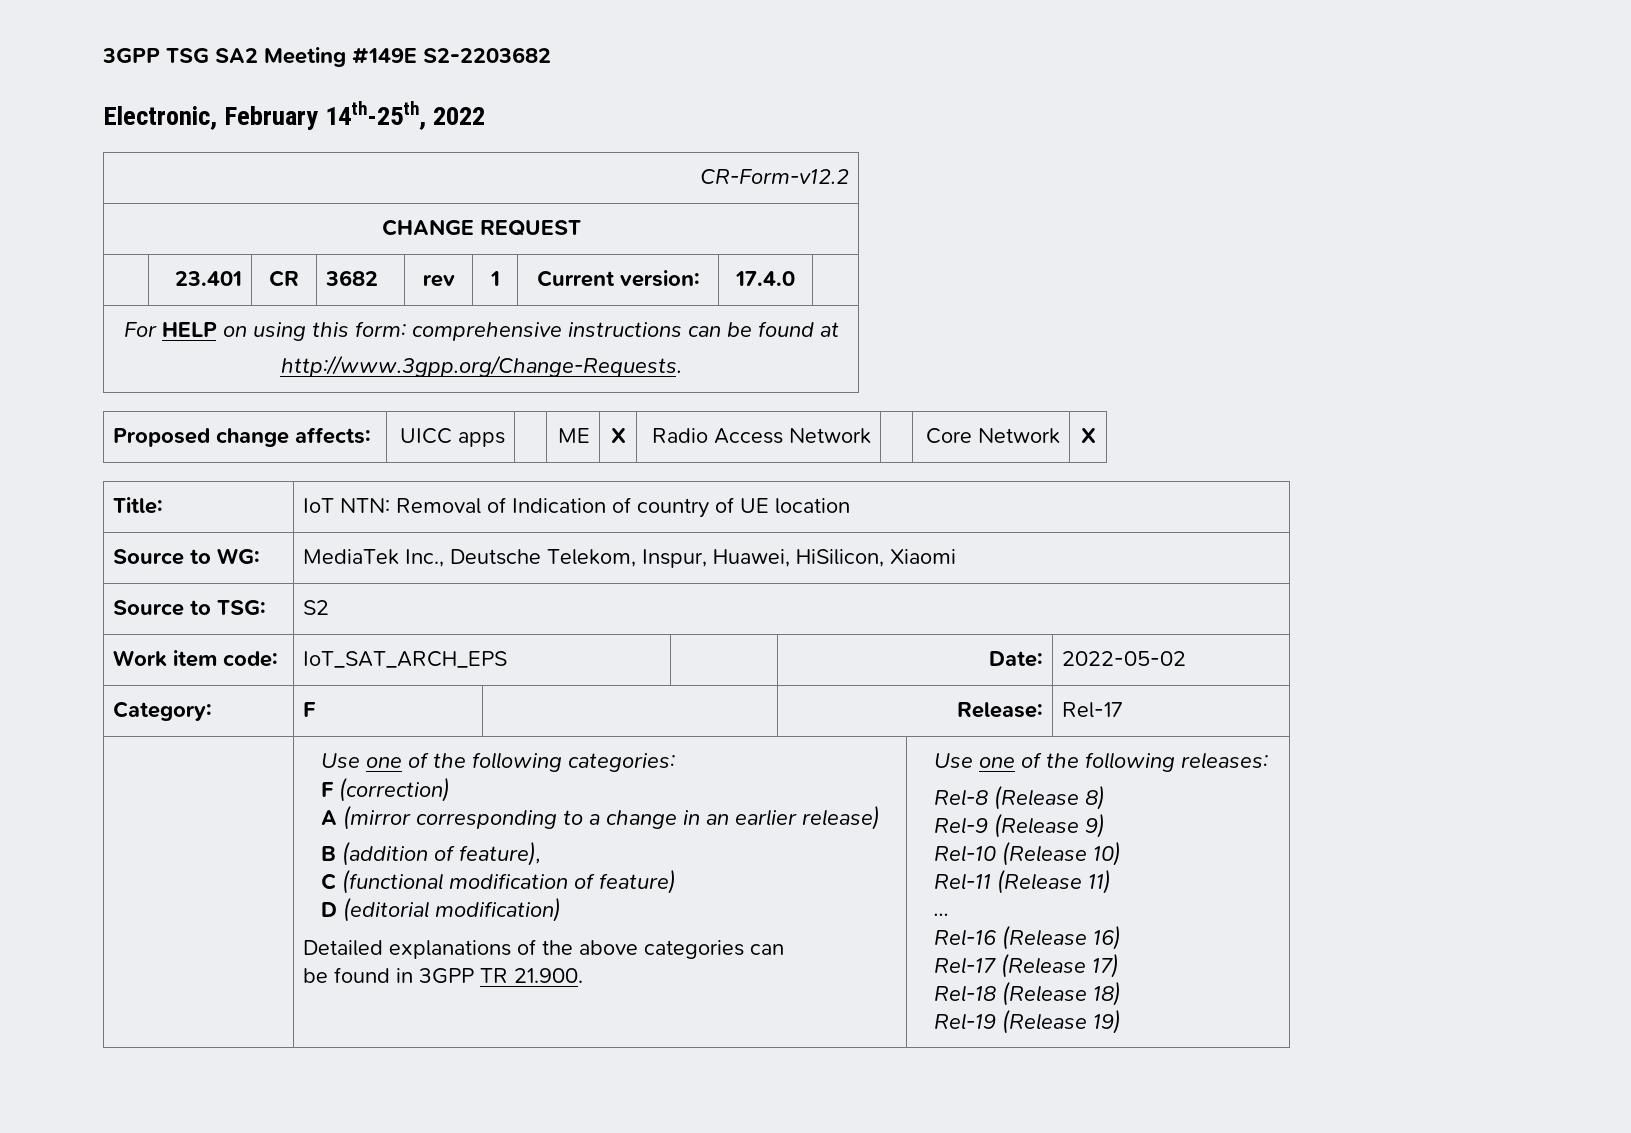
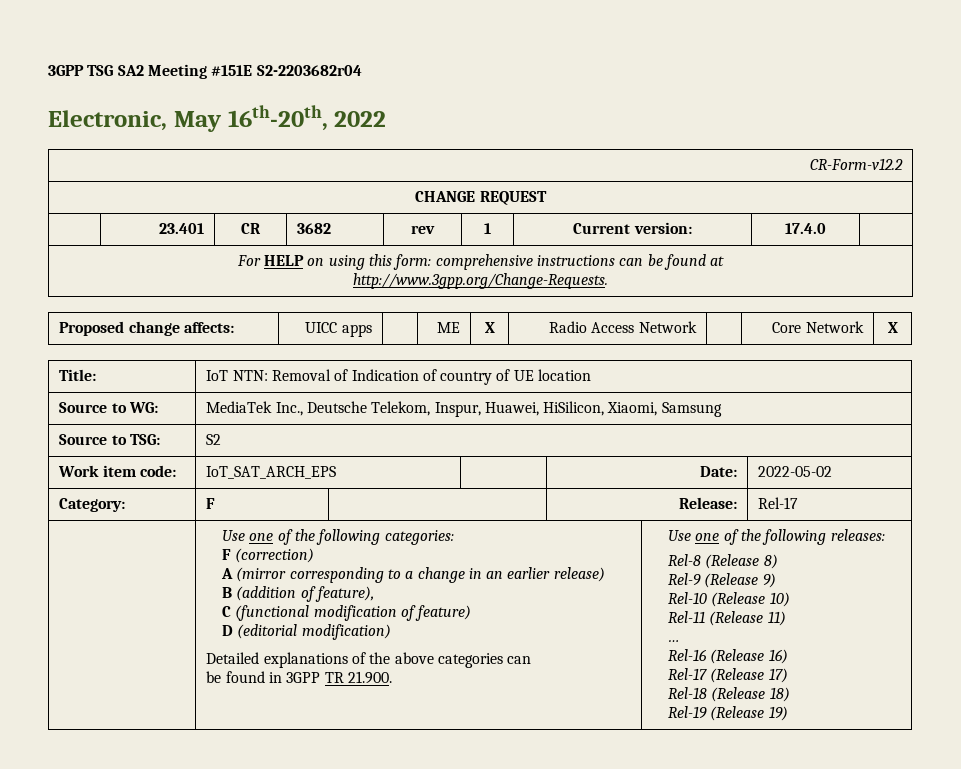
- 3GPP TSG SA2 Meeting #149E S2-2203682
+ 3GPP TSG SA2 Meeting #151E S2-2203682r04
- Electronic, February 14th-25th, 2022
+ Electronic, May 16th-20th, 2022
- Source to WG: | MediaTek Inc., Deutsche Telekom, Inspur, Huawei, HiSilicon, Xiaomi
+ Source to WG: | MediaTek Inc., Deutsche Telekom, Inspur, Huawei, HiSilicon, Xiaomi, Samsung

